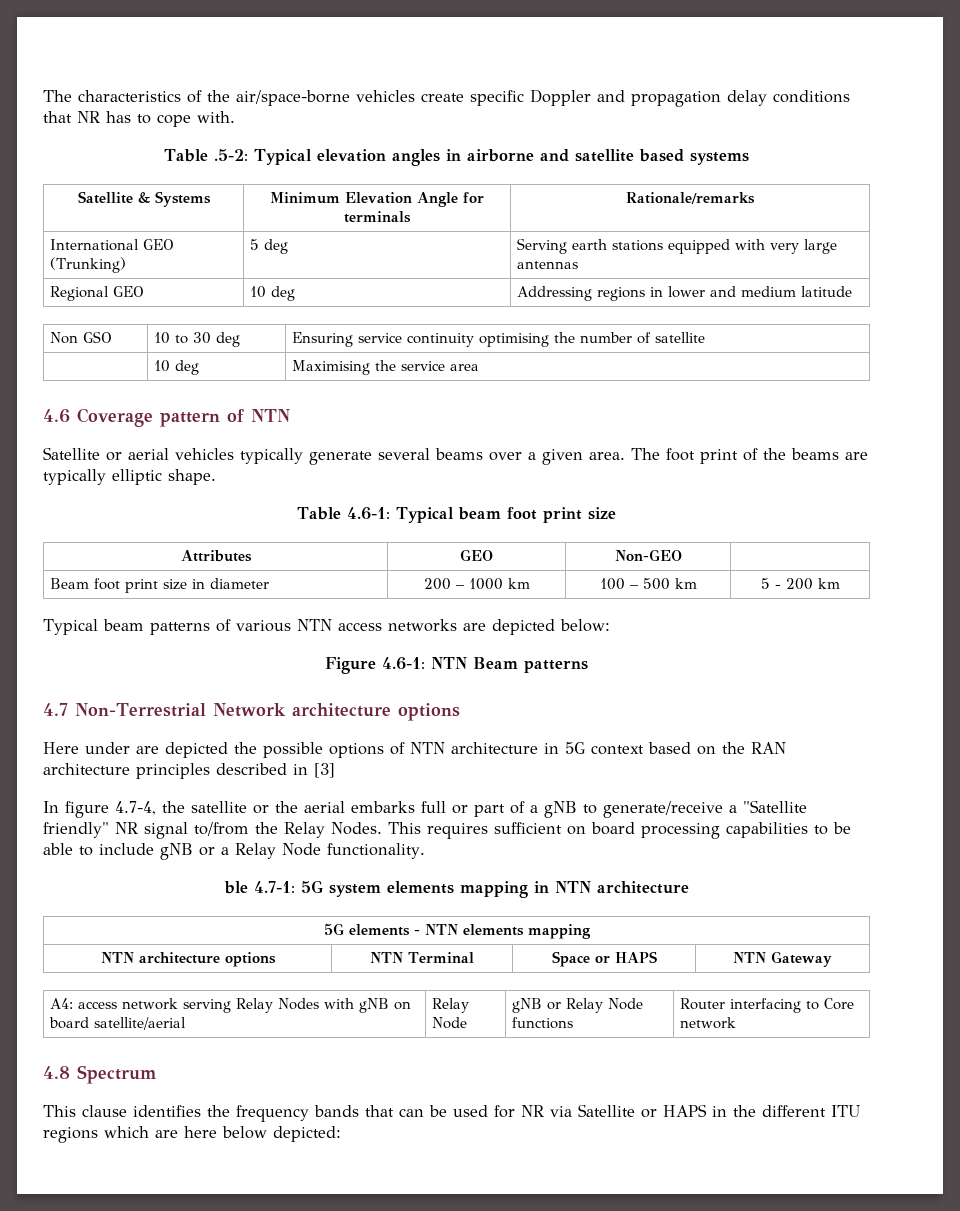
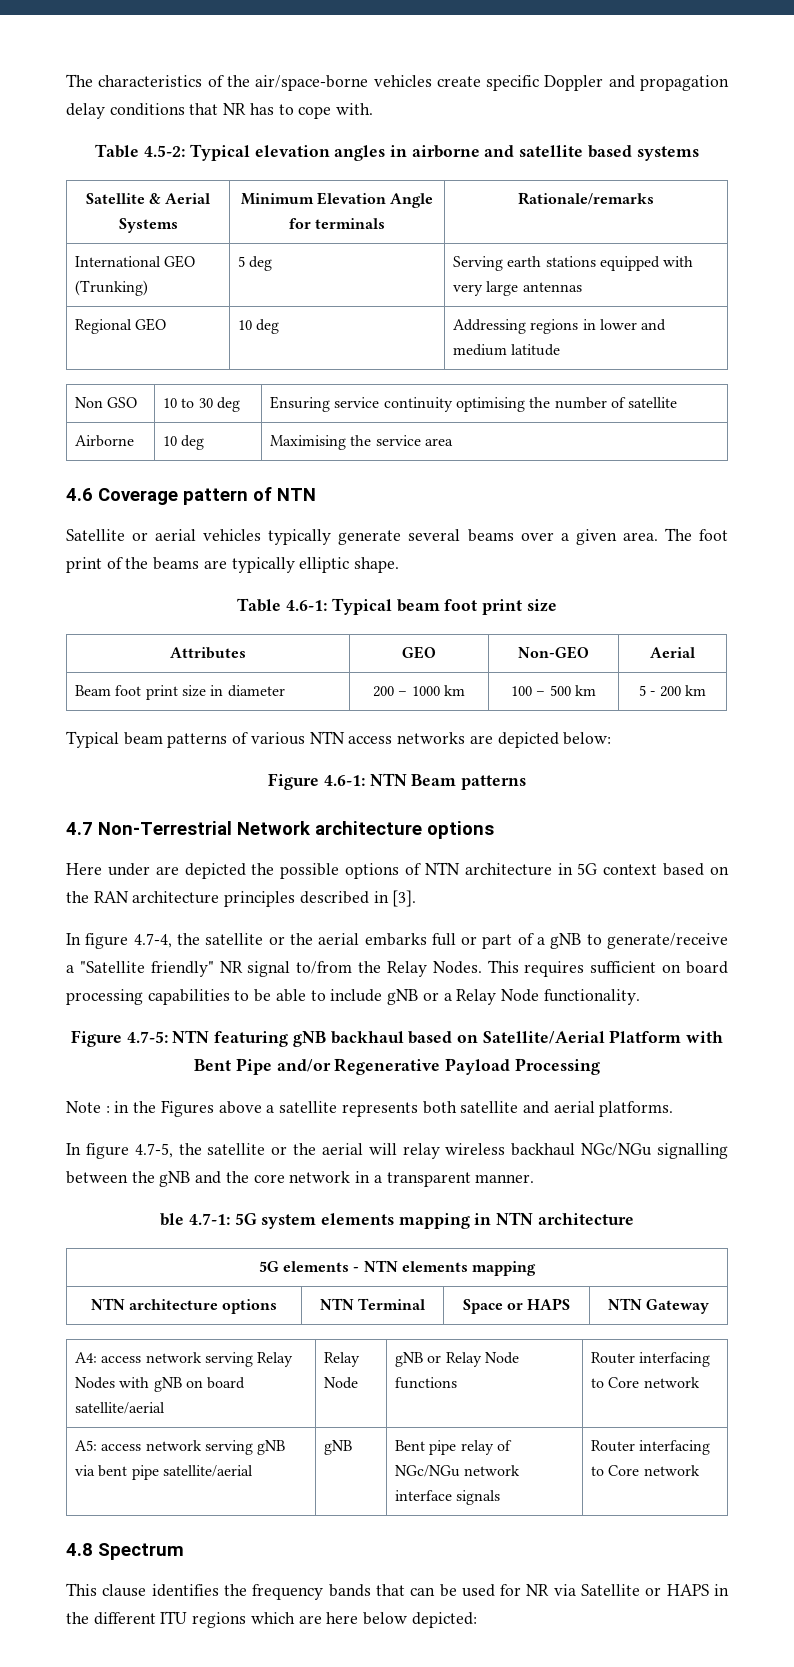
- Table .5-2: Typical elevation angles in airborne and satellite based systems
+ Table 4.5-2: Typical elevation angles in airborne and satellite based systems
- Satellite & Systems | Minimum Elevation Angle for terminals | Rationale/remarks
+ Satellite & Aerial Systems | Minimum Elevation Angle for terminals | Rationale/remarks
- | 10 deg | Maximising the service area
+ Airborne | 10 deg | Maximising the service area
- Attributes | GEO | Non-GEO |
+ Attributes | GEO | Non-GEO | Aerial
- Here under are depicted the possible options of NTN architecture in 5G context based on the RAN architecture principles described in [3]
+ Here under are depicted the possible options of NTN architecture in 5G context based on the RAN architecture principles described in [3].
+ Figure 4.7-5: NTN featuring gNB backhaul based on Satellite/Aerial Platform with Bent Pipe and/or Regenerative Payload Processing
+ Note : in the Figures above a satellite represents both satellite and aerial platforms.
+ In figure 4.7-5, the satellite or the aerial will relay wireless backhaul NGc/NGu signalling between the gNB and the core network in a transparent manner.
+ A5: access network serving gNB via bent pipe satellite/aerial | gNB | Bent pipe relay of NGc/NGu network interface signals | Router interfacing to Core network

